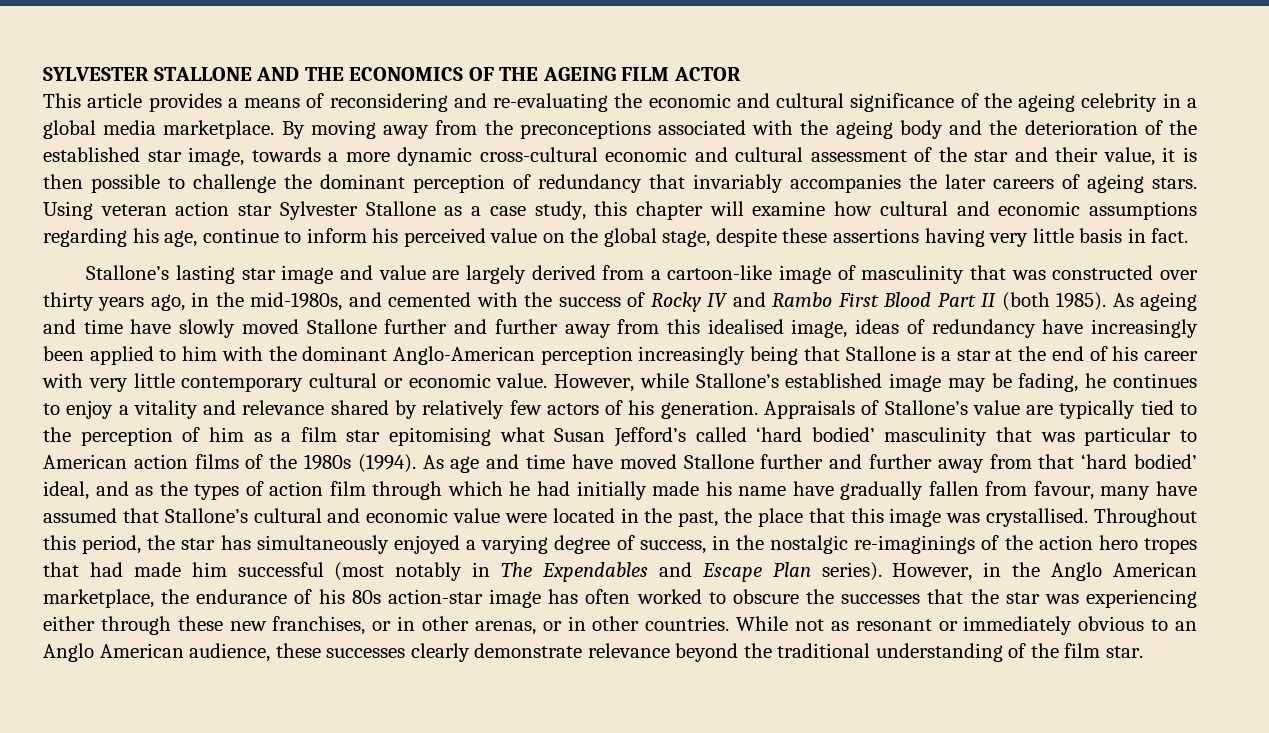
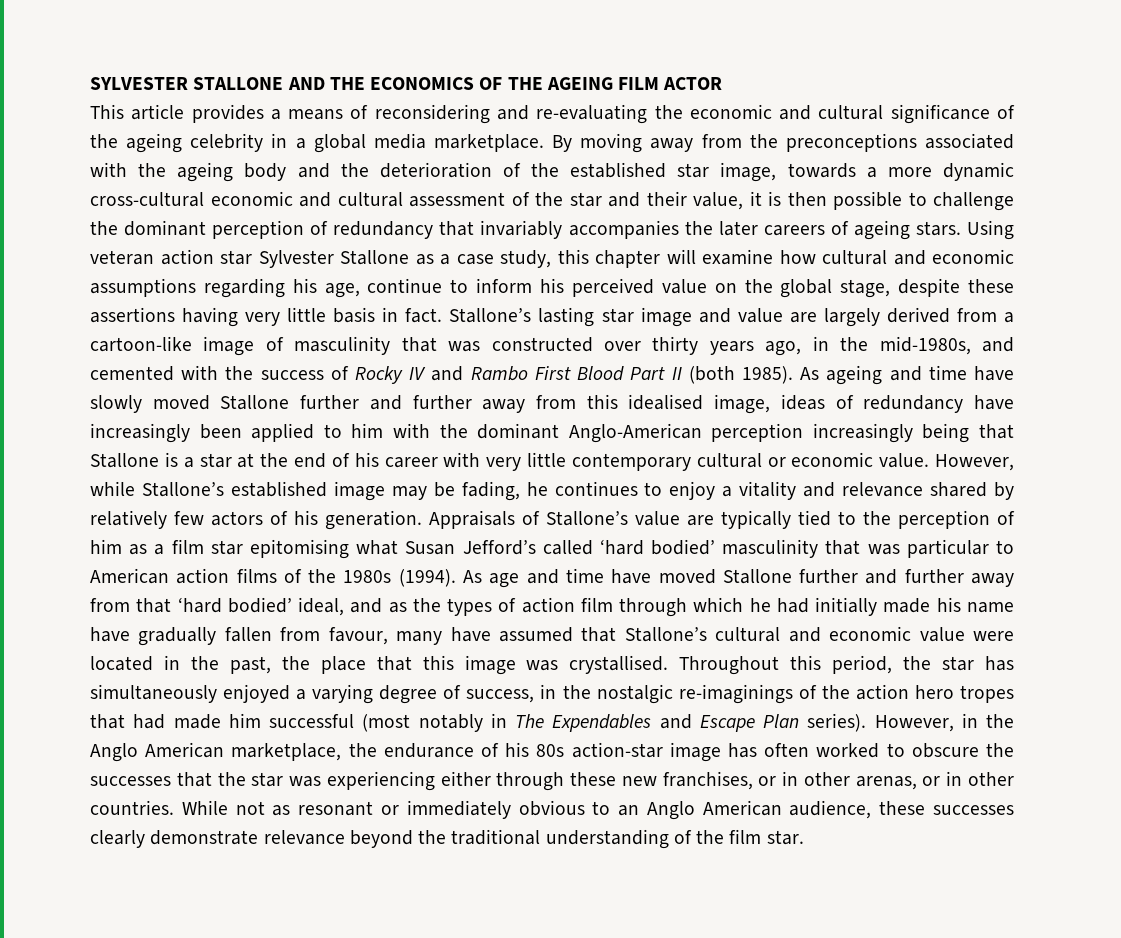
- Using veteran action star Sylvester Stallone as a case study, this chapter will examine how cultural and economic assumptions regarding his age, continue to inform his perceived value on the global stage, despite these assertions having very little basis in fact.
- Stallone’s lasting star image and value are largely derived from a cartoon-like image of masculinity that was constructed over thirty years ago, in the mid-1980s, and cemented with the success of Rocky IV and Rambo First Blood Part II (both 1985).
+ Using veteran action star Sylvester Stallone as a case study, this chapter will examine how cultural and economic assumptions regarding his age, continue to inform his perceived value on the global stage, despite these assertions having very little basis in fact. Stallone’s lasting star image and value are largely derived from a cartoon-like image of masculinity that was constructed over thirty years ago, in the mid-1980s, and cemented with the success of Rocky IV and Rambo First Blood Part II (both 1985).

